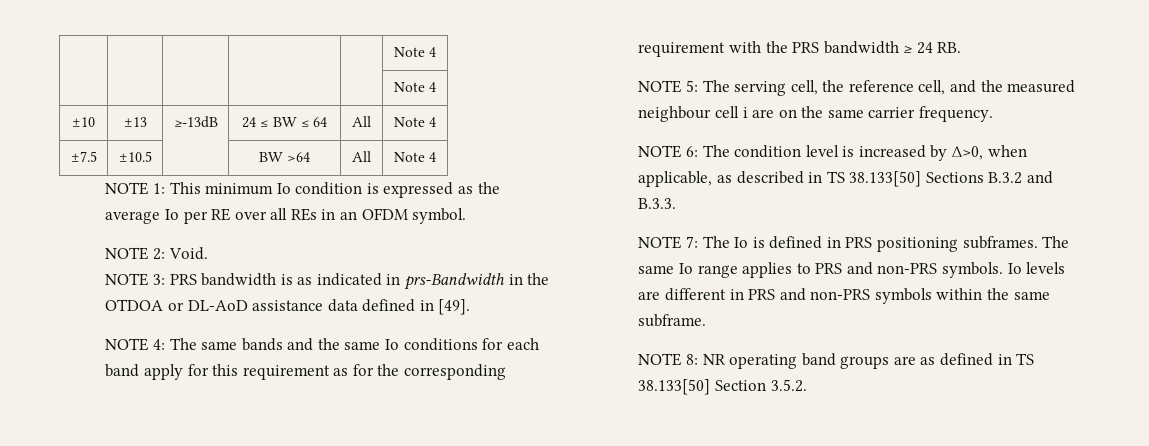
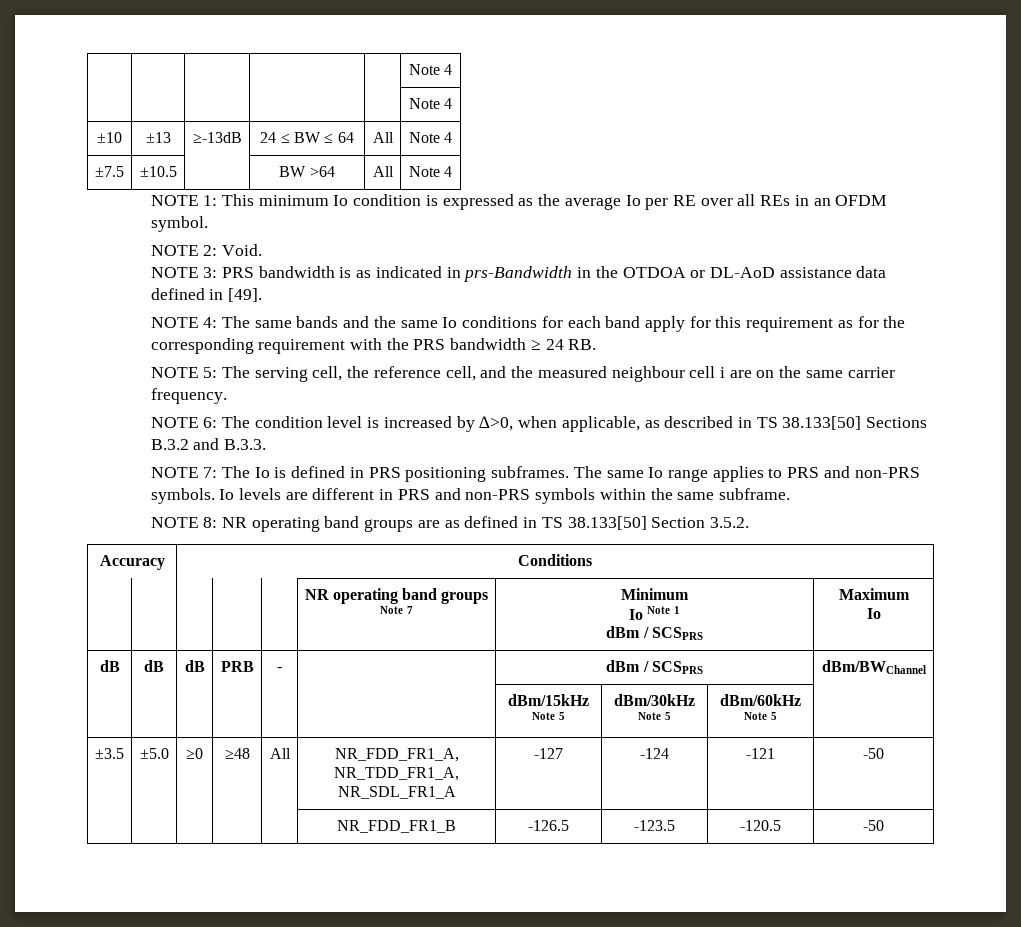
+ Accuracy | Conditions
+ | | | | | NR operating band groups Note 7 | Minimum
+ Io Note 1
+ dBm / SCSPRS | Maximum
+ Io
+ dB | dB | dB | PRB | - | | dBm / SCSPRS | dBm/BWChannel
+ | | | | | | dBm/15kHz Note 5 | dBm/30kHz Note 5 | dBm/60kHz Note 5 |
+ ±3.5 | ±5.0 | ≥0 | ≥48 | All | NR_FDD_FR1_A, NR_TDD_FR1_A, NR_SDL_FR1_A | -127 | -124 | -121 | -50
+ | | | | | NR_FDD_FR1_B | -126.5 | -123.5 | -120.5 | -50

